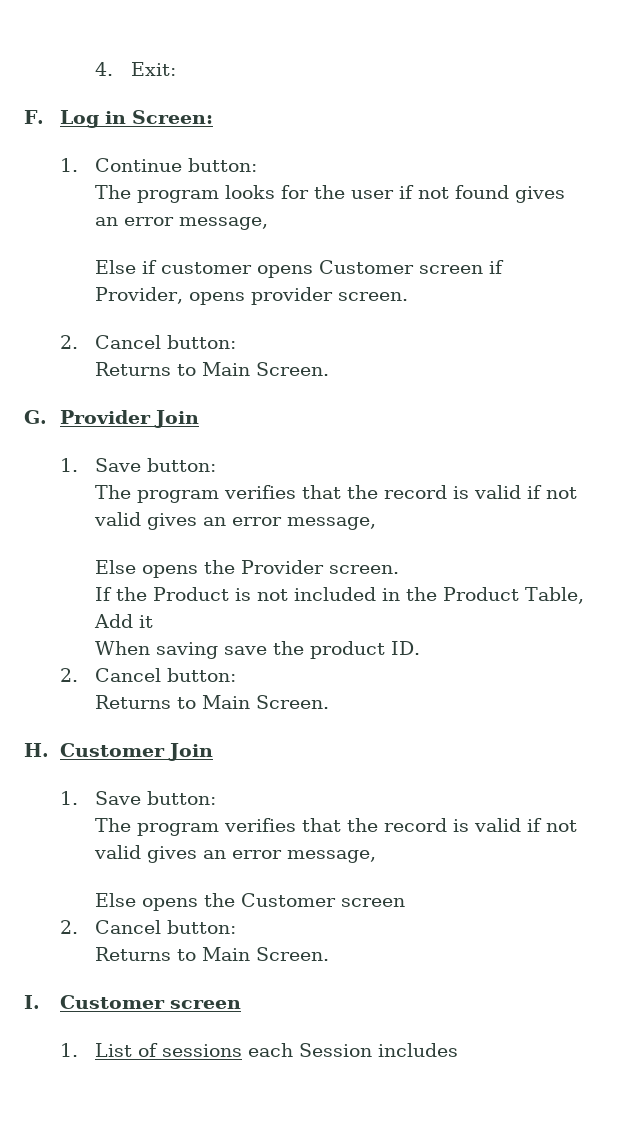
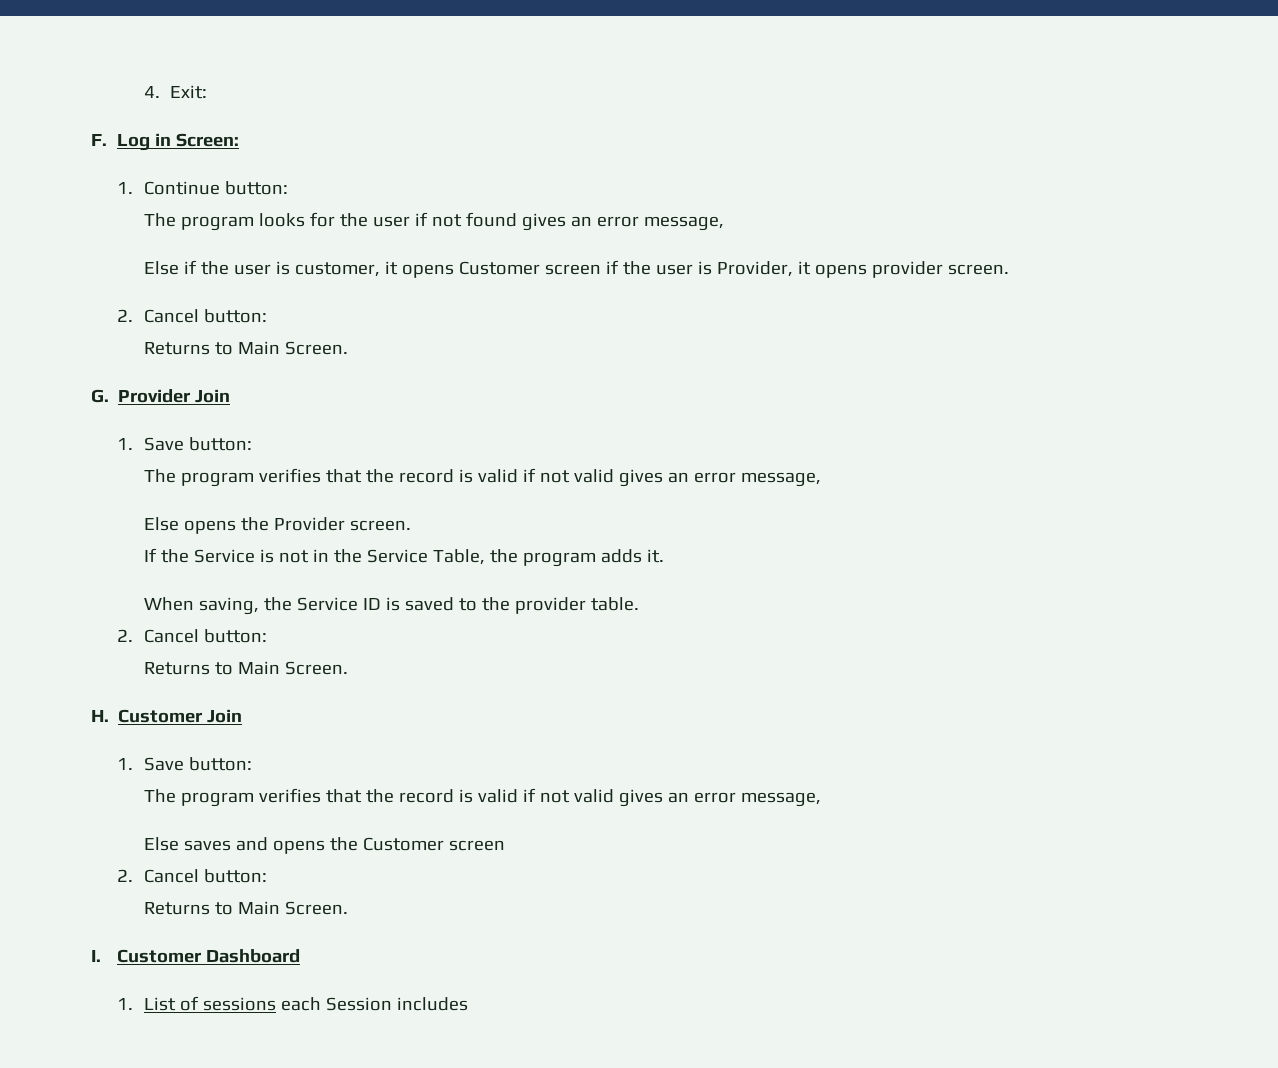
- Else if customer opens Customer screen if Provider, opens provider screen.
+ Else if the user is customer, it opens Customer screen if the user is Provider, it opens provider screen.
- If the Product is not included in the Product Table, Add it
- When saving save the product ID.
+ If the Service is not in the Service Table, the program adds it.
+ When saving, the Service ID is saved to the provider table.
- Else opens the Customer screen
+ Else saves and opens the Customer screen
- I. Customer screen
+ I. Customer Dashboard

